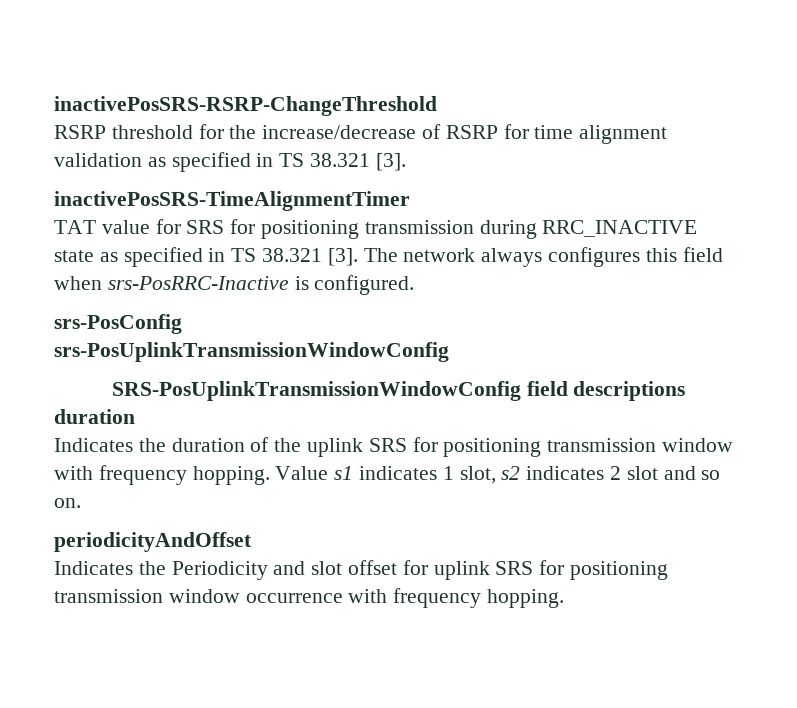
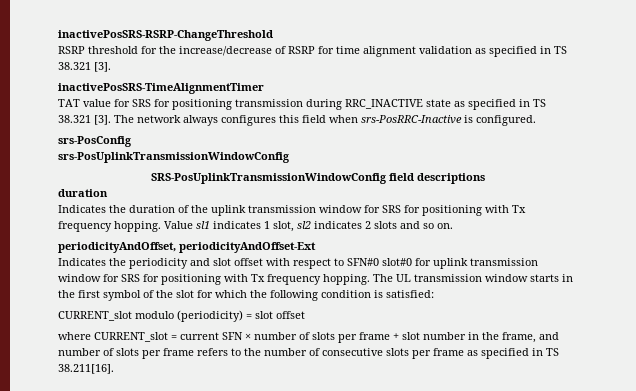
- Indicates the duration of the uplink SRS for positioning transmission window with frequency hopping.
+ Indicates the duration of the uplink transmission window for SRS for positioning with Tx frequency hopping.
- Value s1 indicates 1 slot, s2 indicates 2 slot and so on.
+ Value sl1 indicates 1 slot, sl2 indicates 2 slots and so on.
- periodicityAndOffset
- Indicates the Periodicity and slot offset for uplink SRS for positioning transmission window occurrence with frequency hopping.
+ periodicityAndOffset, periodicityAndOffset-Ext
+ Indicates the periodicity and slot offset with respect to SFN#0 slot#0 for uplink transmission window for SRS for positioning with Tx frequency hopping. The UL transmission window starts in the first symbol of the slot for which the following condition is satisfied:
+ CURRENT_slot modulo (periodicity) = slot offset
+ where CURRENT_slot = current SFN × number of slots per frame + slot number in the frame, and number of slots per frame refers to the number of consecutive slots per frame as specified in TS 38.211[16].

